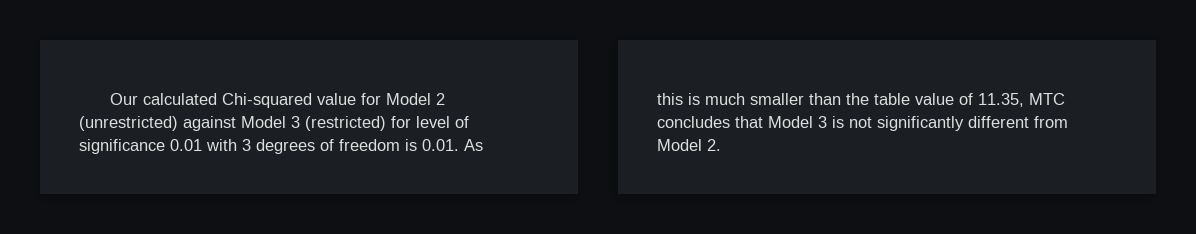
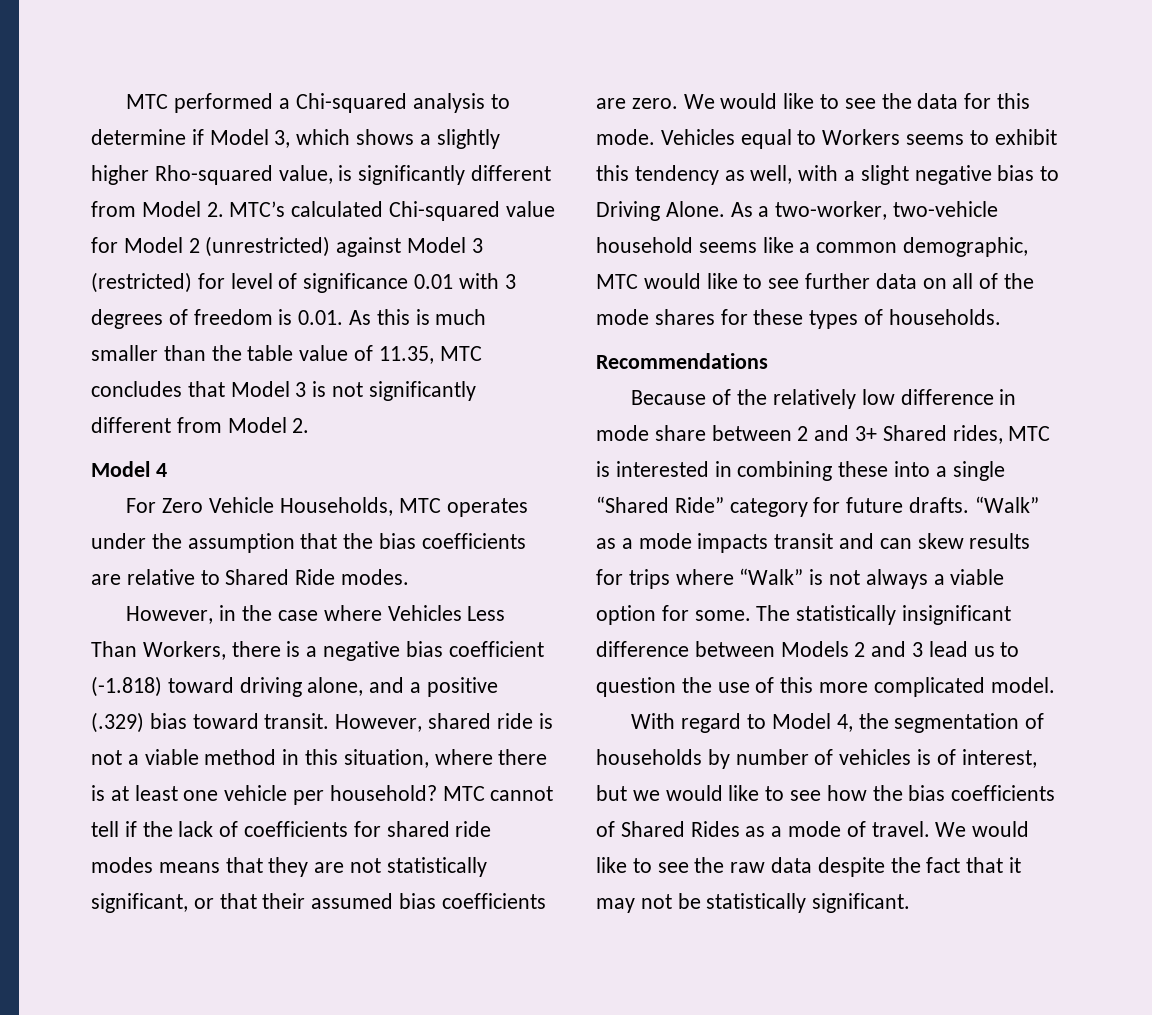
- Our calculated Chi-squared value for Model 2 (unrestricted) against Model 3 (restricted) for level of significance 0.01 with 3 degrees of freedom is 0.01. As this is much smaller than the table value of 11.35, MTC concludes that Model 3 is not significantly different from Model 2.
+ MTC performed a Chi-squared analysis to determine if Model 3, which shows a slightly higher Rho-squared value, is significantly different from Model 2. MTC’s calculated Chi-squared value for Model 2 (unrestricted) against Model 3 (restricted) for level of significance 0.01 with 3 degrees of freedom is 0.01. As this is much smaller than the table value of 11.35, MTC concludes that Model 3 is not significantly different from Model 2.
+ Model 4
+ For Zero Vehicle Households, MTC operates under the assumption that the bias coefficients are relative to Shared Ride modes.
+ However, in the case where Vehicles Less Than Workers, there is a negative bias coefficient (-1.818) toward driving alone, and a positive (.329) bias toward transit. However, shared ride is not a viable method in this situation, where there is at least one vehicle per household? MTC cannot tell if the lack of coefficients for shared ride modes means that they are not statistically significant, or that their assumed bias coefficients are zero. We would like to see the data for this mode. Vehicles equal to Workers seems to exhibit this tendency as well, with a slight negative bias to Driving Alone. As a two-worker, two-vehicle household seems like a common demographic, MTC would like to see further data on all of the mode shares for these types of households.
+ Recommendations
+ Because of the relatively low difference in mode share between 2 and 3+ Shared rides, MTC is interested in combining these into a single “Shared Ride” category for future drafts. “Walk” as a mode impacts transit and can skew results for trips where “Walk” is not always a viable option for some. The statistically insignificant difference between Models 2 and 3 lead us to question the use of this more complicated model.
+ With regard to Model 4, the segmentation of households by number of vehicles is of interest, but we would like to see how the bias coefficients of Shared Rides as a mode of travel. We would like to see the raw data despite the fact that it may not be statistically significant.

